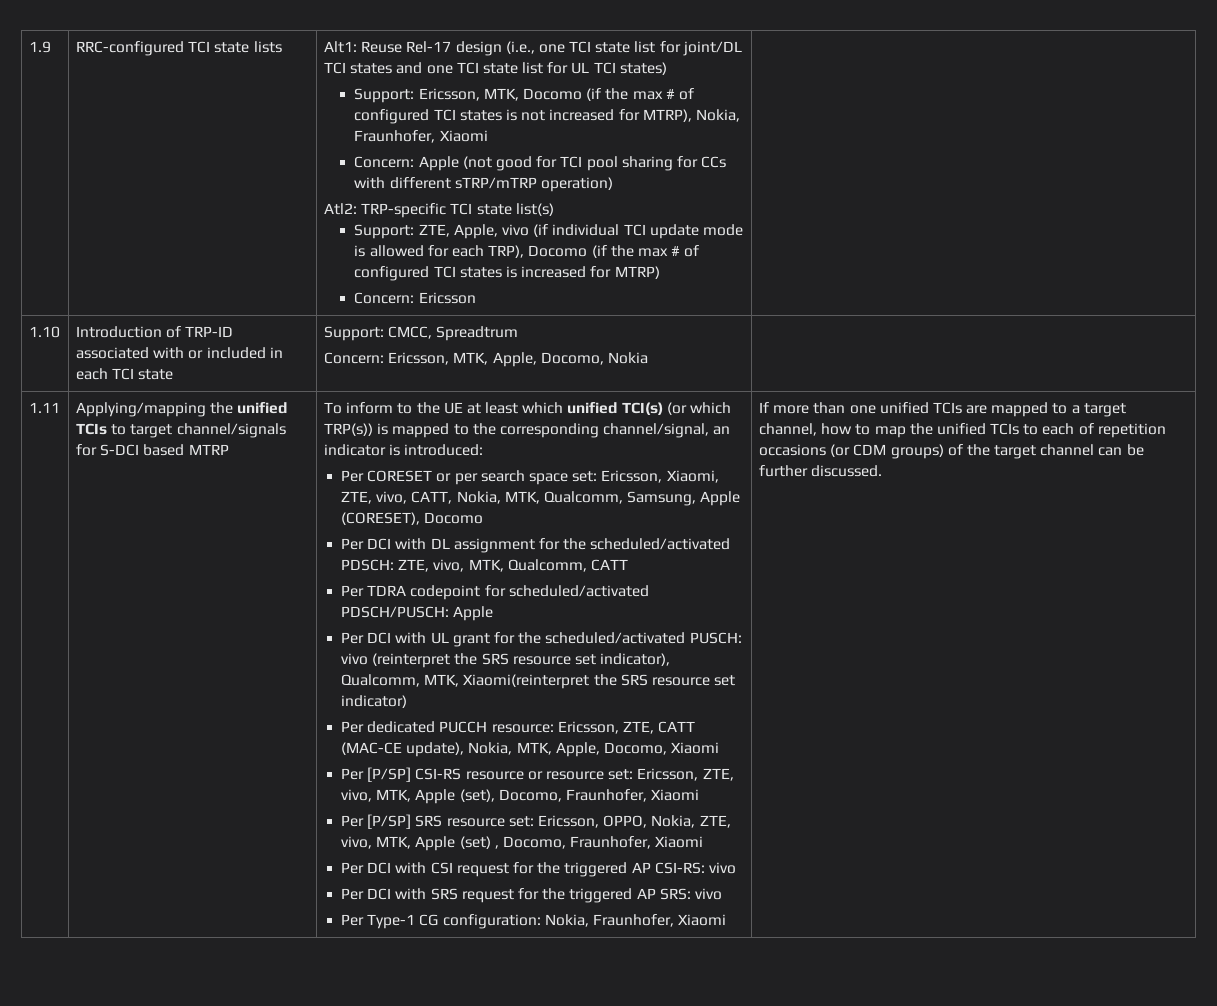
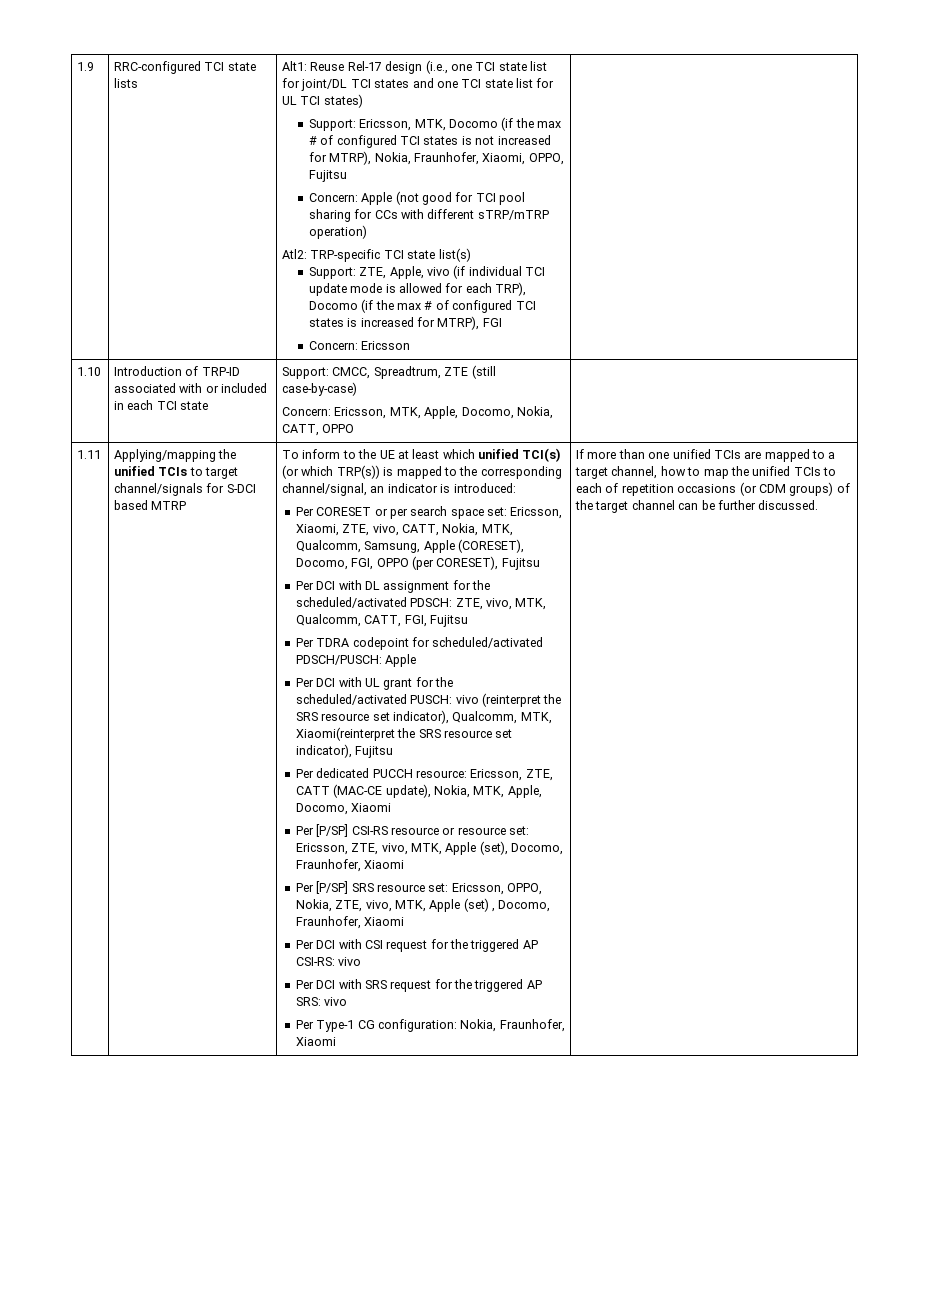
- Support: Ericsson, MTK, Docomo (if the max # of configured TCI states is not increased for MTRP), Nokia, Fraunhofer, Xiaomi
+ Support: Ericsson, MTK, Docomo (if the max # of configured TCI states is not increased for MTRP), Nokia, Fraunhofer, Xiaomi, OPPO, Fujitsu
- Support: ZTE, Apple, vivo (if individual TCI update mode is allowed for each TRP), Docomo (if the max # of configured TCI states is increased for MTRP)
+ Support: ZTE, Apple, vivo (if individual TCI update mode is allowed for each TRP), Docomo (if the max # of configured TCI states is increased for MTRP), FGI
- 1.10 | Introduction of TRP-ID associated with or included in each TCI state | Support: CMCC, Spreadtrum
- Concern: Ericsson, MTK, Apple, Docomo, Nokia |
+ 1.10 | Introduction of TRP-ID associated with or included in each TCI state | Support: CMCC, Spreadtrum, ZTE (still case-by-case)
+ Concern: Ericsson, MTK, Apple, Docomo, Nokia, CATT, OPPO |
- Per CORESET or per search space set: Ericsson, Xiaomi, ZTE, vivo, CATT, Nokia, MTK, Qualcomm, Samsung, Apple (CORESET), Docomo
+ Per CORESET or per search space set: Ericsson, Xiaomi, ZTE, vivo, CATT, Nokia, MTK, Qualcomm, Samsung, Apple (CORESET), Docomo, FGI, OPPO (per CORESET), Fujitsu
- Per DCI with DL assignment for the scheduled/activated PDSCH: ZTE, vivo, MTK, Qualcomm, CATT
+ Per DCI with DL assignment for the scheduled/activated PDSCH: ZTE, vivo, MTK, Qualcomm, CATT, FGI, Fujitsu
- Per DCI with UL grant for the scheduled/activated PUSCH: vivo (reinterpret the SRS resource set indicator), Qualcomm, MTK, Xiaomi(reinterpret the SRS resource set indicator)
+ Per DCI with UL grant for the scheduled/activated PUSCH: vivo (reinterpret the SRS resource set indicator), Qualcomm, MTK, Xiaomi(reinterpret the SRS resource set indicator), Fujitsu

